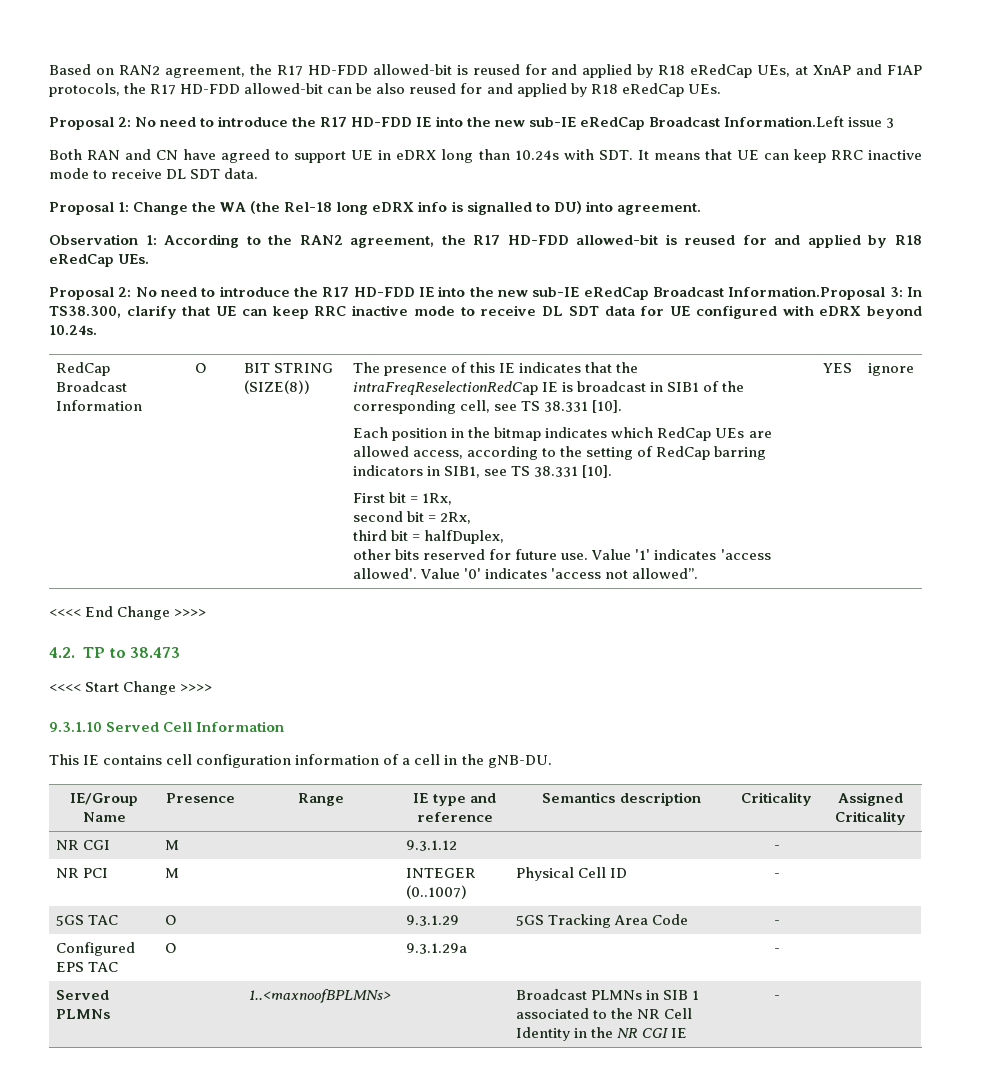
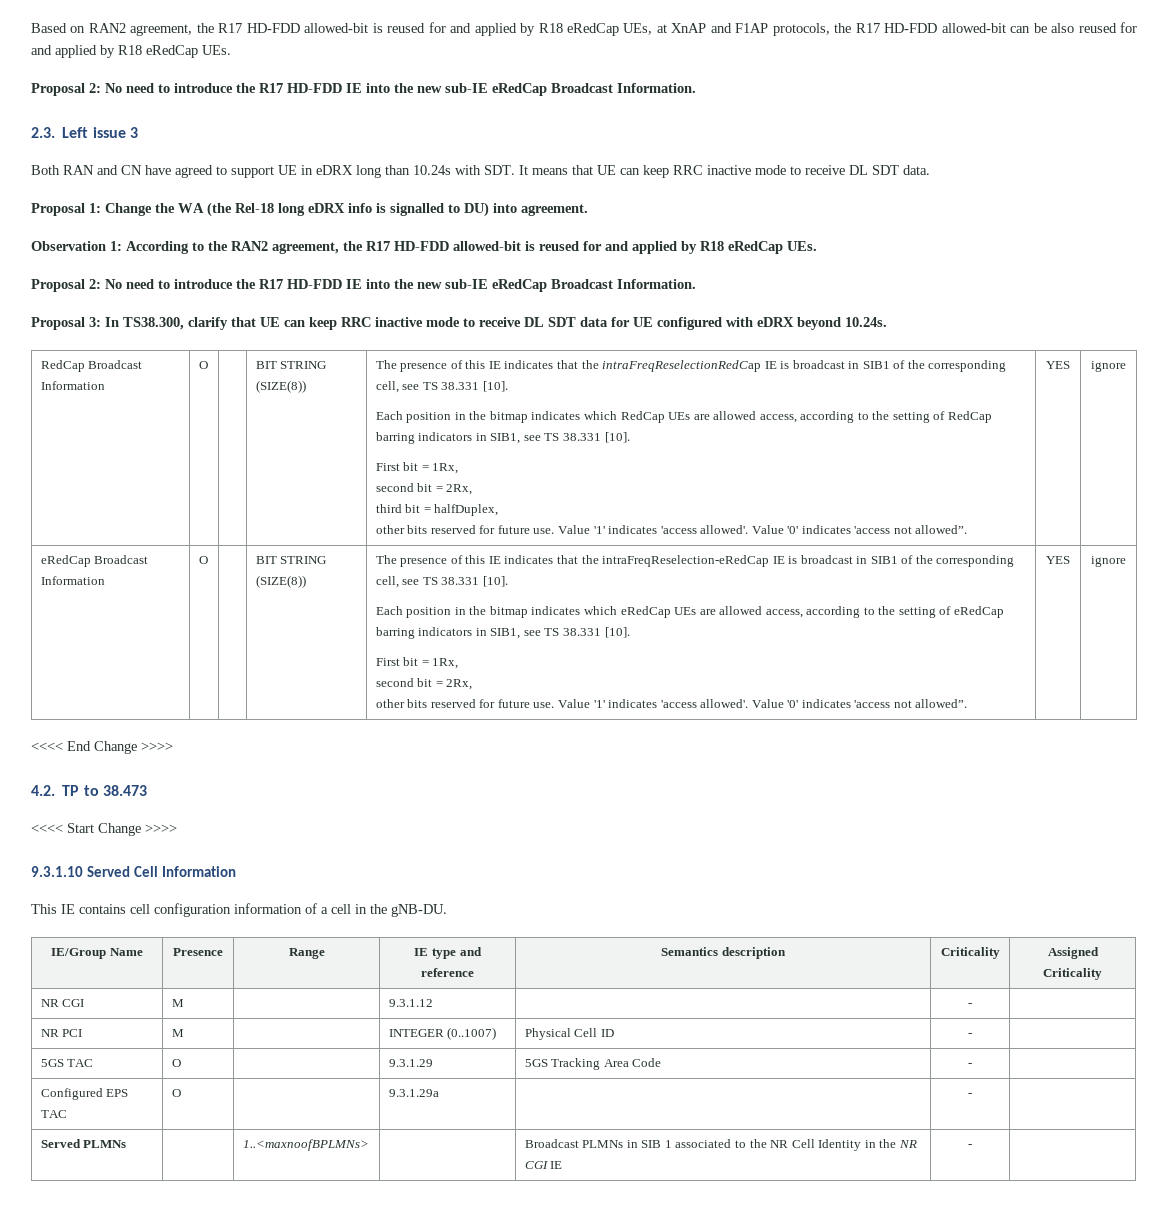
  Based on RAN2 agreement, the R17 HD-FDD allowed-bit is reused for and applied by R18 eRedCap UEs, at XnAP and F1AP protocols, the R17 HD-FDD allowed-bit can be also reused for and applied by R18 eRedCap UEs.
- Proposal 2: No need to introduce the R17 HD-FDD IE into the new sub-IE eRedCap Broadcast Information.Left issue 3
+ Proposal 2: No need to introduce the R17 HD-FDD IE into the new sub-IE eRedCap Broadcast Information.
+ 2.3. Left issue 3
  Observation 1: According to the RAN2 agreement, the R17 HD-FDD allowed-bit is reused for and applied by R18 eRedCap UEs.
- Proposal 2: No need to introduce the R17 HD-FDD IE into the new sub-IE eRedCap Broadcast Information.Proposal 3: In TS38.300, clarify that UE can keep RRC inactive mode to receive DL SDT data for UE configured with eDRX beyond 10.24s.
+ Proposal 2: No need to introduce the R17 HD-FDD IE into the new sub-IE eRedCap Broadcast Information.
+ Proposal 3: In TS38.300, clarify that UE can keep RRC inactive mode to receive DL SDT data for UE configured with eDRX beyond 10.24s.
+ eRedCap Broadcast Information | O | | BIT STRING (SIZE(8)) | The presence of this IE indicates that the intraFreqReselection-eRedCap IE is broadcast in SIB1 of the corresponding cell, see TS 38.331 [10].
+ Each position in the bitmap indicates which eRedCap UEs are allowed access, according to the setting of eRedCap barring indicators in SIB1, see TS 38.331 [10].
+ First bit = 1Rx,
+ second bit = 2Rx,
+ other bits reserved for future use. Value '1' indicates 'access allowed'. Value '0' indicates 'access not allowed”. | YES | ignore

